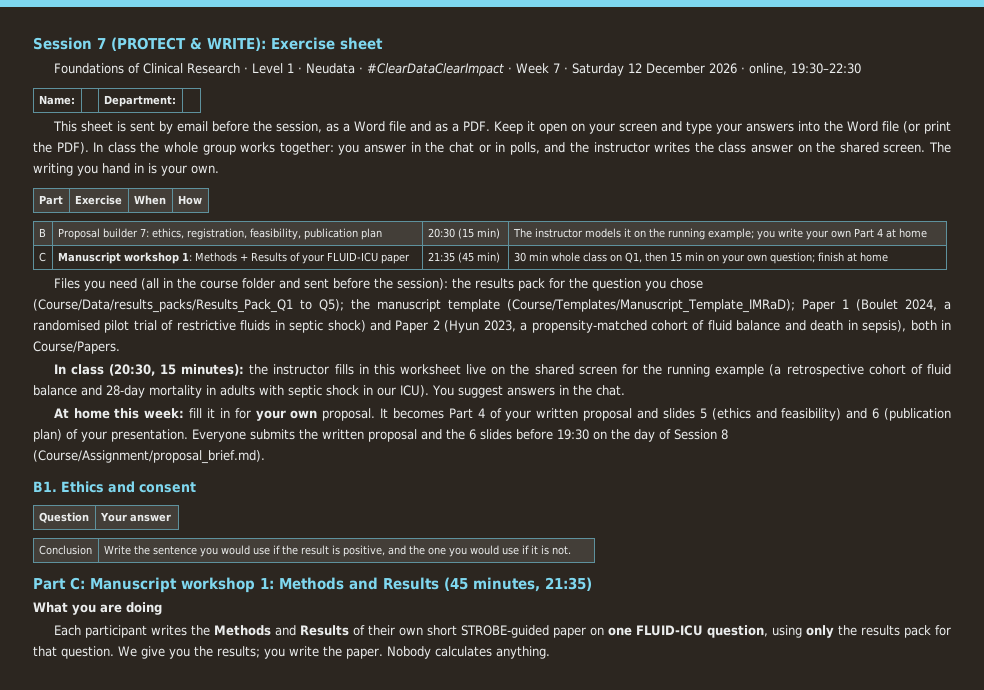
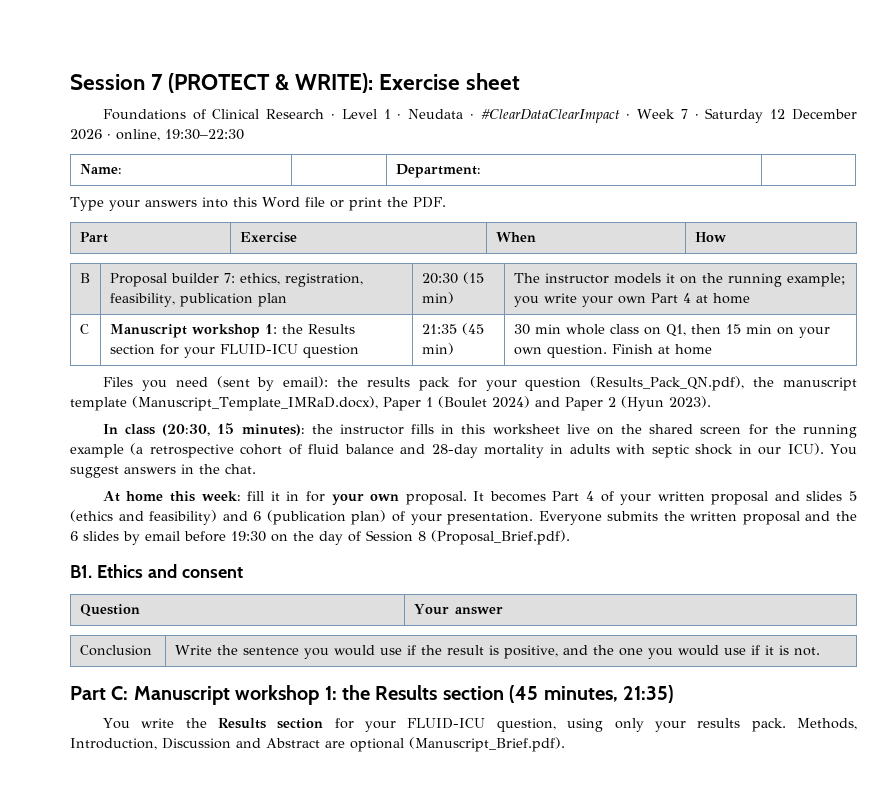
- This sheet is sent by email before the session, as a Word file and as a PDF. Keep it open on your screen and type your answers into the Word file (or print the PDF). In class the whole group works together: you answer in the chat or in polls, and the instructor writes the class answer on the shared screen. The writing you hand in is your own.
+ Type your answers into this Word file or print the PDF.
- C | Manuscript workshop 1: Methods + Results of your FLUID-ICU paper | 21:35 (45 min) | 30 min whole class on Q1, then 15 min on your own question; finish at home
+ C | Manuscript workshop 1: the Results section for your FLUID-ICU question | 21:35 (45 min) | 30 min whole class on Q1, then 15 min on your own question. Finish at home
- Files you need (all in the course folder and sent before the session): the results pack for the question you chose (Course/Data/results_packs/Results_Pack_Q1 to Q5); the manuscript template (Course/Templates/Manuscript_Template_IMRaD); Paper 1 (Boulet 2024, a randomised pilot trial of restrictive fluids in septic shock) and Paper 2 (Hyun 2023, a propensity-matched cohort of fluid balance and death in sepsis), both in Course/Papers.
+ Files you need (sent by email): the results pack for your question (Results_Pack_QN.pdf), the manuscript template (Manuscript_Template_IMRaD.docx), Paper 1 (Boulet 2024) and Paper 2 (Hyun 2023).
- Everyone submits the written proposal and the 6 slides before 19:30 on the day of Session 8 (Course/Assignment/proposal_brief.md).
+ Everyone submits the written proposal and the 6 slides by email before 19:30 on the day of Session 8 (Proposal_Brief.pdf).
- Part C: Manuscript workshop 1: Methods and Results (45 minutes, 21:35)
+ Part C: Manuscript workshop 1: the Results section (45 minutes, 21:35)
- What you are doing
- Each participant writes the Methods and Results of their own short STROBE-guided paper on one FLUID-ICU question, using only the results pack for that question. We give you the results; you write the paper. Nobody calculates anything.
+ You write the Results section for your FLUID-ICU question, using only your results pack. Methods, Introduction, Discussion and Abstract are optional (Manuscript_Brief.pdf).

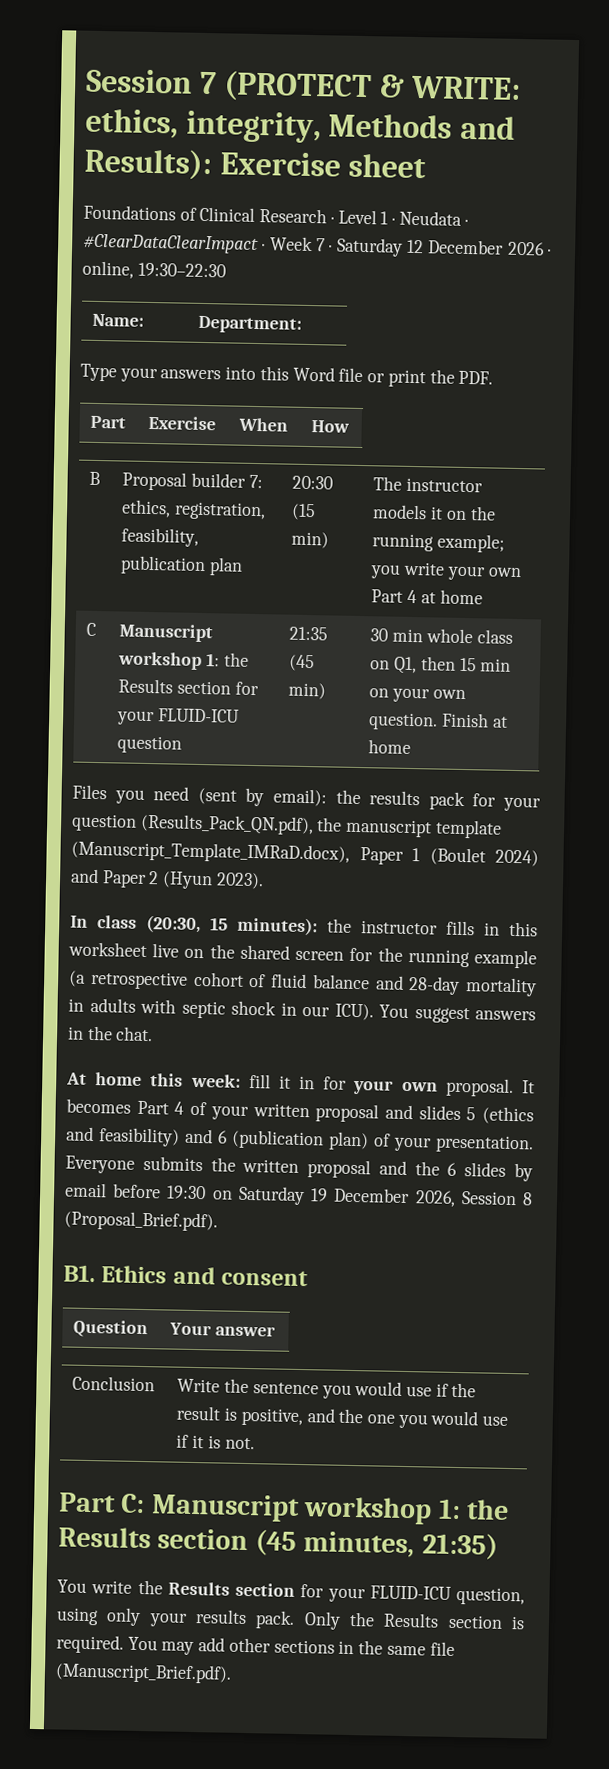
- Session 7 (PROTECT & WRITE): Exercise sheet
+ Session 7 (PROTECT & WRITE: ethics, integrity, Methods and Results): Exercise sheet
- Everyone submits the written proposal and the 6 slides by email before 19:30 on the day of Session 8 (Proposal_Brief.pdf).
+ Everyone submits the written proposal and the 6 slides by email before 19:30 on Saturday 19 December 2026, Session 8 (Proposal_Brief.pdf).
- Methods, Introduction, Discussion and Abstract are optional (Manuscript_Brief.pdf).
+ Only the Results section is required. You may add other sections in the same file (Manuscript_Brief.pdf).

